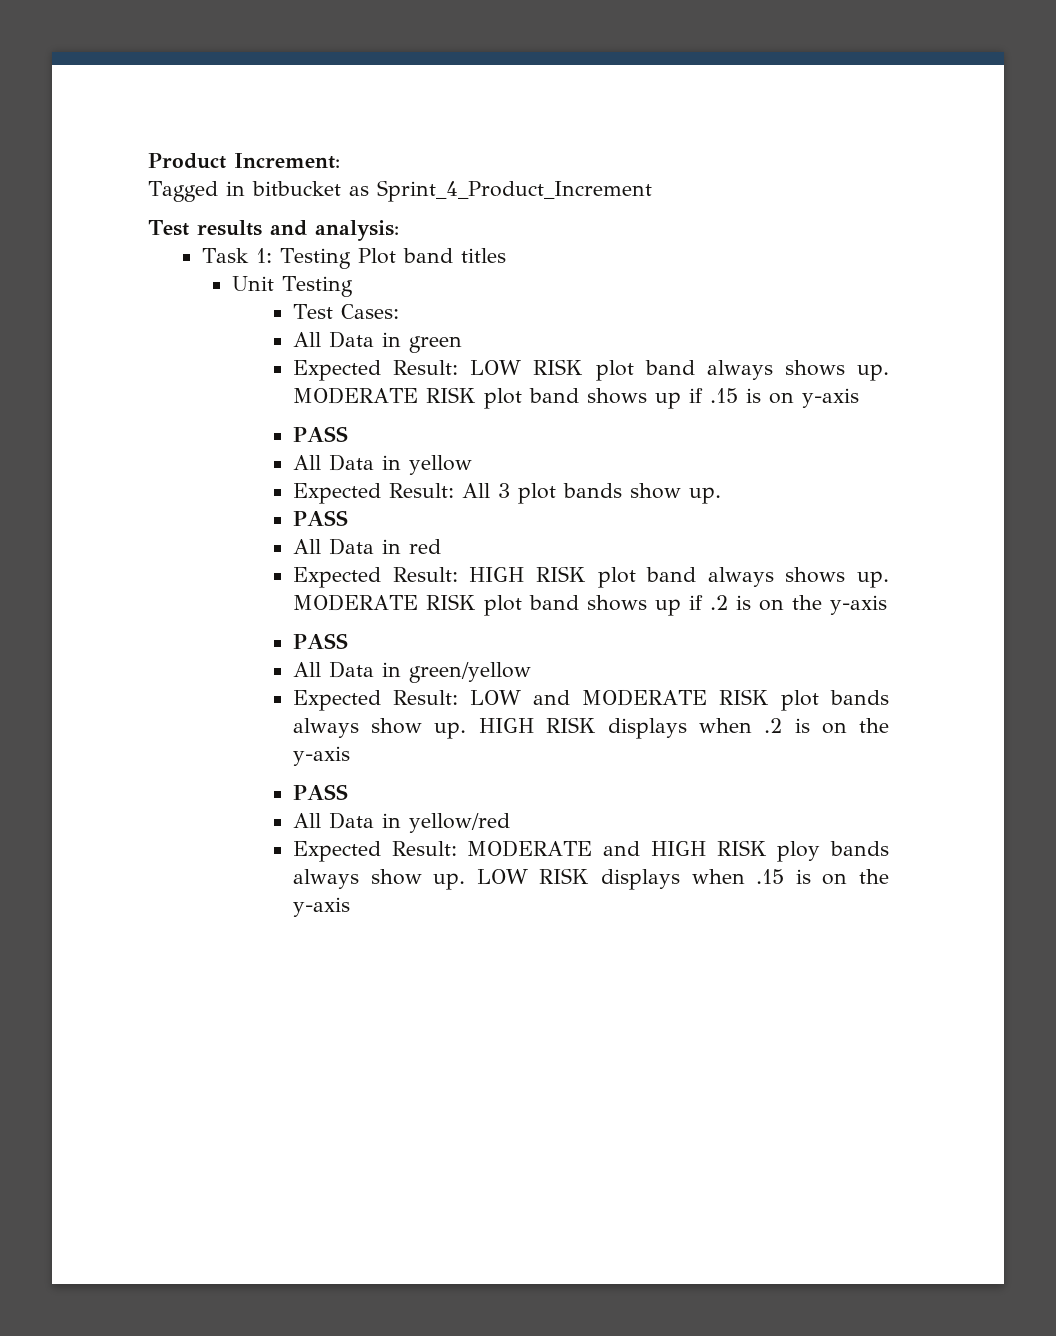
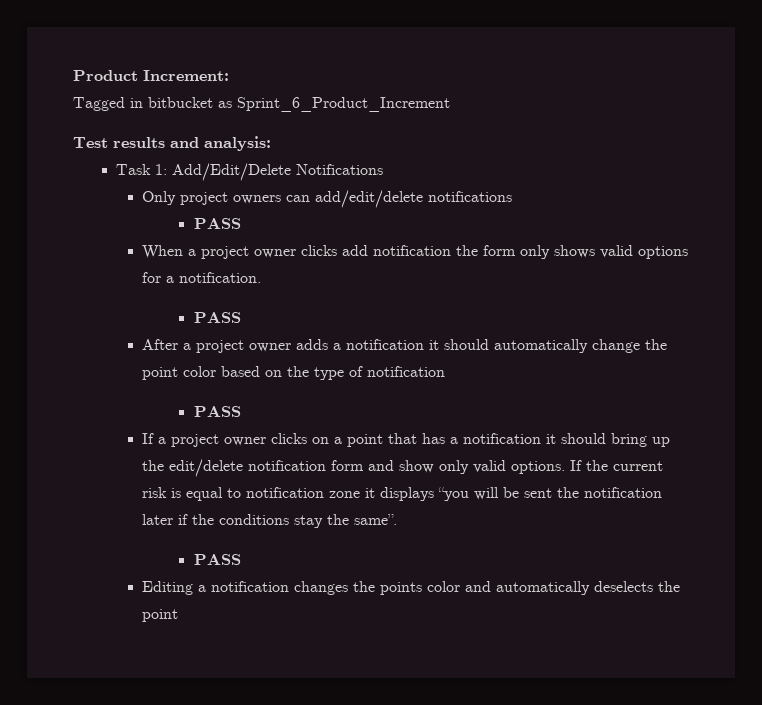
- Tagged in bitbucket as Sprint_4_Product_Increment
+ Tagged in bitbucket as Sprint_6_Product_Increment
- Task 1: Testing Plot band titles
- Unit Testing
- Test Cases:
- All Data in green
- Expected Result: LOW RISK plot band always shows up. MODERATE RISK plot band shows up if .15 is on y-axis
+ Task 1: Add/Edit/Delete Notifications
+ Only project owners can add/edit/delete notifications
  PASS
- All Data in yellow
- Expected Result: All 3 plot bands show up.
+ When a project owner clicks add notification the form only shows valid options for a notification.
  PASS
- All Data in red
- Expected Result: HIGH RISK plot band always shows up. MODERATE RISK plot band shows up if .2 is on the y-axis
+ After a project owner adds a notification it should automatically change the point color based on the type of notification
  PASS
- All Data in green/yellow
- Expected Result: LOW and MODERATE RISK plot bands always show up. HIGH RISK displays when .2 is on the y-axis
+ If a project owner clicks on a point that has a notification it should bring up the edit/delete notification form and show only valid options. If the current risk is equal to notification zone it displays “you will be sent the notification later if the conditions stay the same”.
  PASS
- All Data in yellow/red
- Expected Result: MODERATE and HIGH RISK ploy bands always show up. LOW RISK displays when .15 is on the y-axis
+ Editing a notification changes the points color and automatically deselects the point

